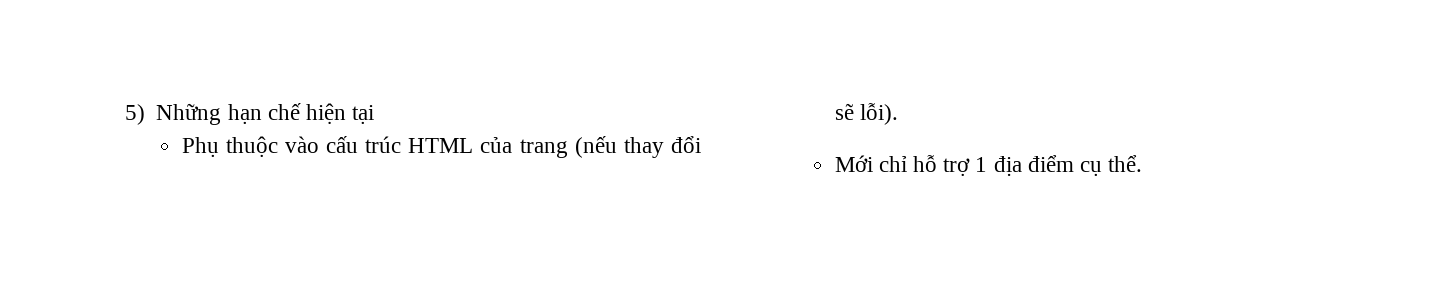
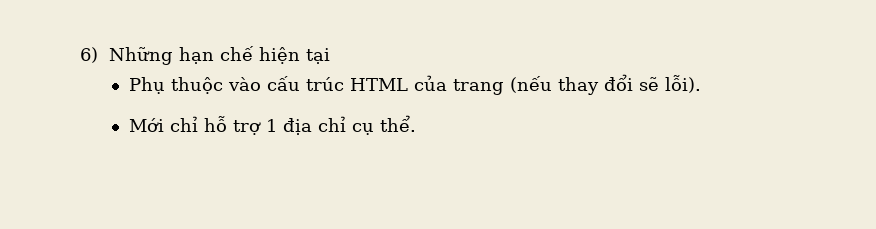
- 5) Những hạn chế hiện tại
+ 6) Những hạn chế hiện tại
- Mới chỉ hỗ trợ 1 địa điểm cụ thể.
+ Mới chỉ hỗ trợ 1 địa chỉ cụ thể.

